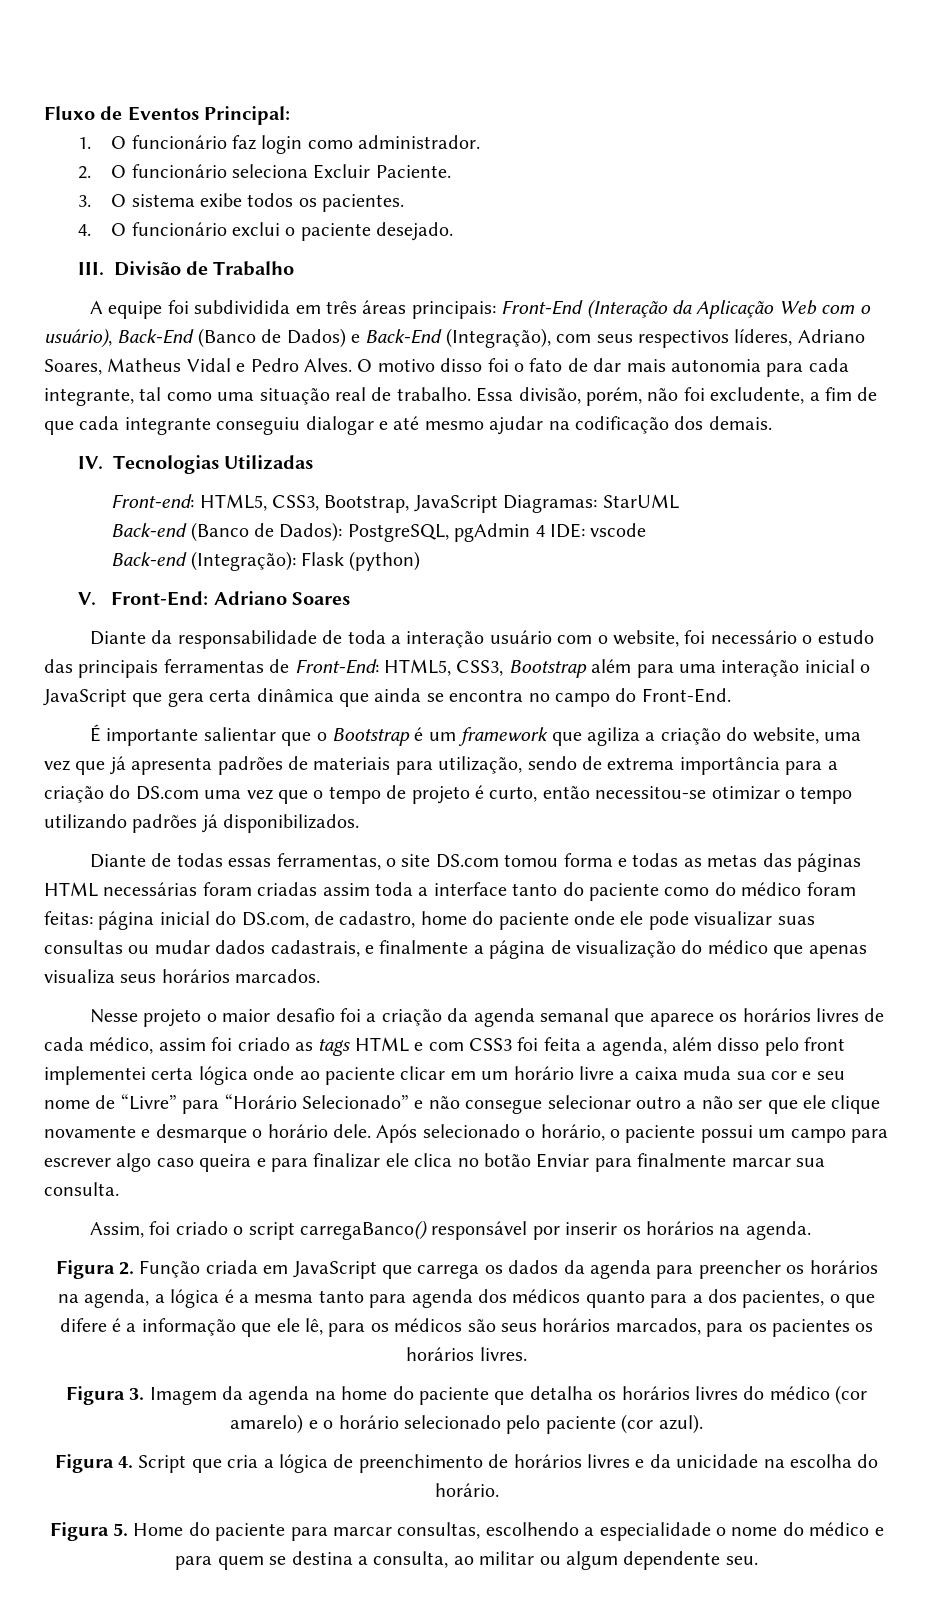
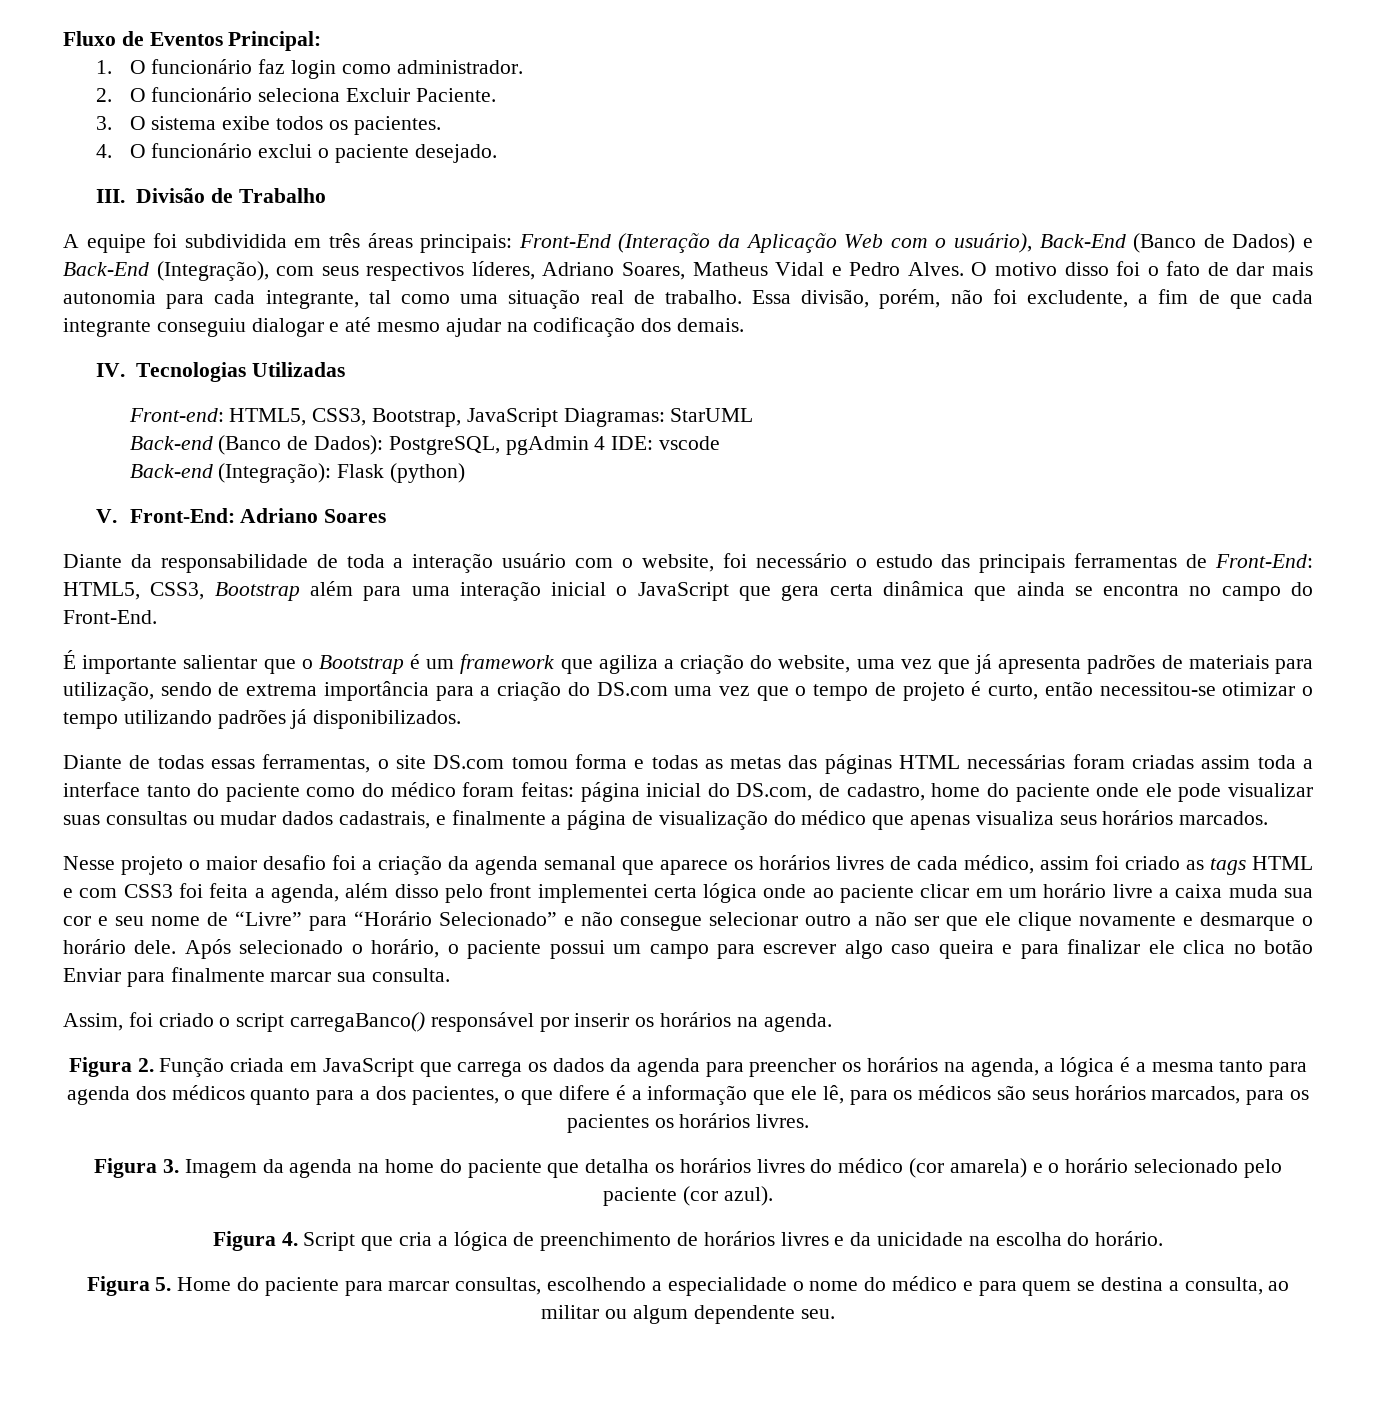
- Figura 3. Imagem da agenda na home do paciente que detalha os horários livres do médico (cor amarelo) e o horário selecionado pelo paciente (cor azul).
+ Figura 3. Imagem da agenda na home do paciente que detalha os horários livres do médico (cor amarela) e o horário selecionado pelo paciente (cor azul).

